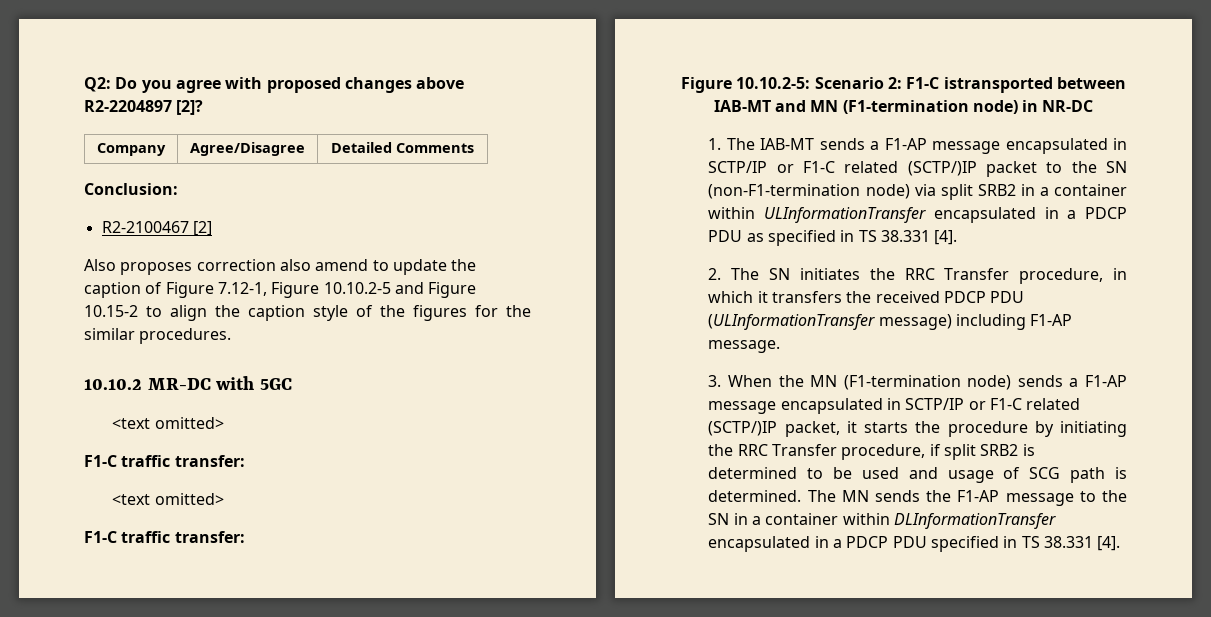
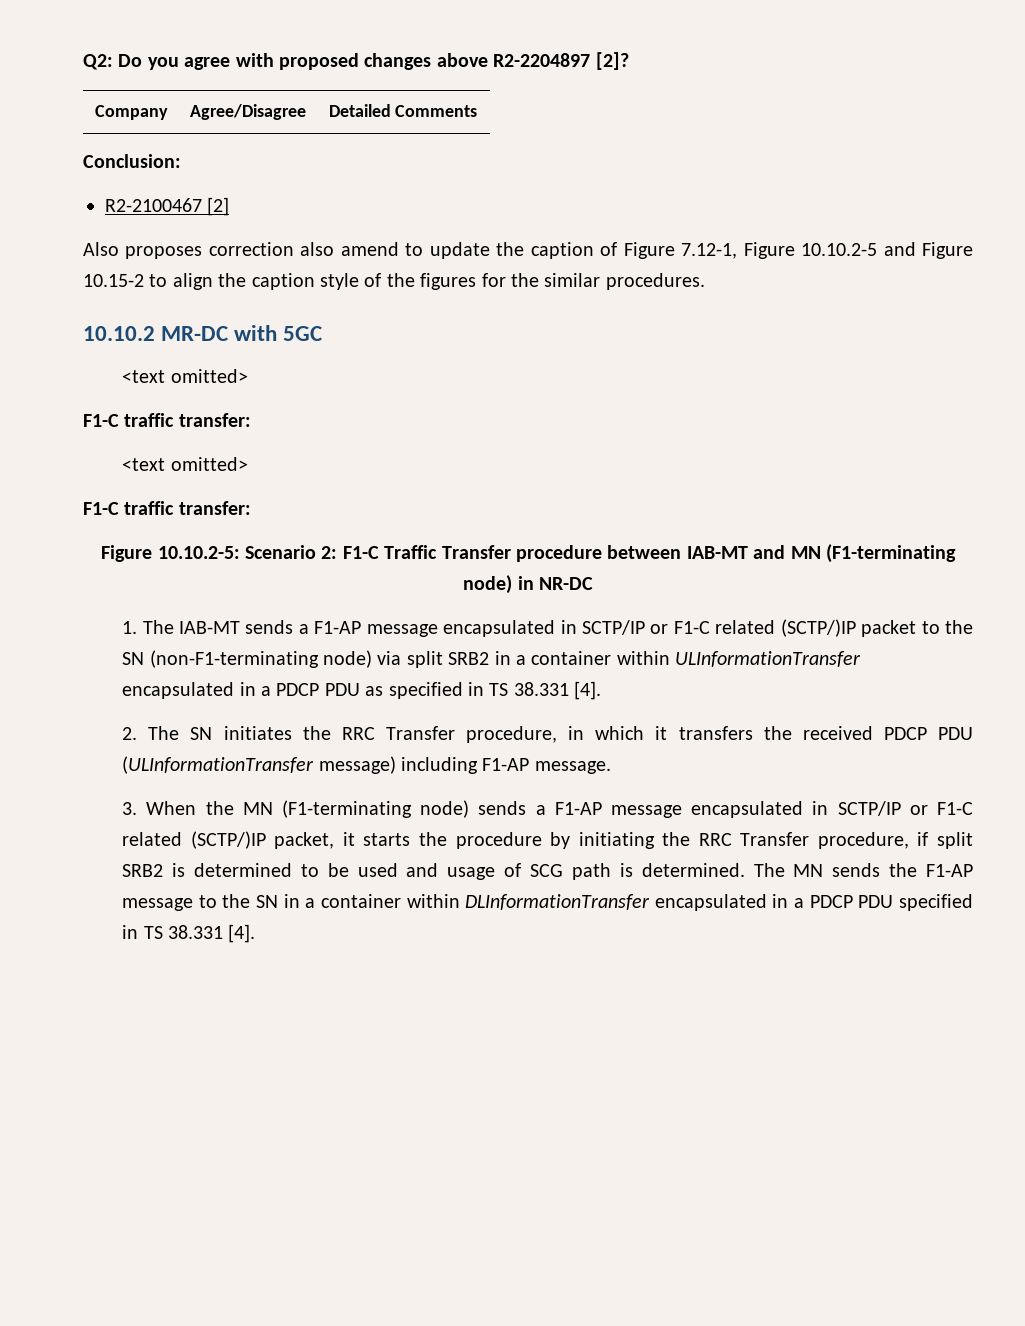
- Figure 10.10.2-5: Scenario 2: F1-C istransported between IAB-MT and MN (F1-termination node) in NR-DC
+ Figure 10.10.2-5: Scenario 2: F1-C Traffic Transfer procedure between IAB-MT and MN (F1-terminating node) in NR-DC
- 1. The IAB-MT sends a F1-AP message encapsulated in SCTP/IP or F1-C related (SCTP/)IP packet to the SN (non-F1-termination node) via split SRB2 in a container within ULInformationTransfer encapsulated in a PDCP PDU as specified in TS 38.331 [4].
+ 1. The IAB-MT sends a F1-AP message encapsulated in SCTP/IP or F1-C related (SCTP/)IP packet to the SN (non-F1-terminating node) via split SRB2 in a container within ULInformationTransfer encapsulated in a PDCP PDU as specified in TS 38.331 [4].
- 3. When the MN (F1-termination node) sends a F1-AP message encapsulated in SCTP/IP or F1-C related (SCTP/)IP packet, it starts the procedure by initiating the RRC Transfer procedure, if split SRB2 is determined to be used and usage of SCG path is determined.
+ 3. When the MN (F1-terminating node) sends a F1-AP message encapsulated in SCTP/IP or F1-C related (SCTP/)IP packet, it starts the procedure by initiating the RRC Transfer procedure, if split SRB2 is determined to be used and usage of SCG path is determined.

